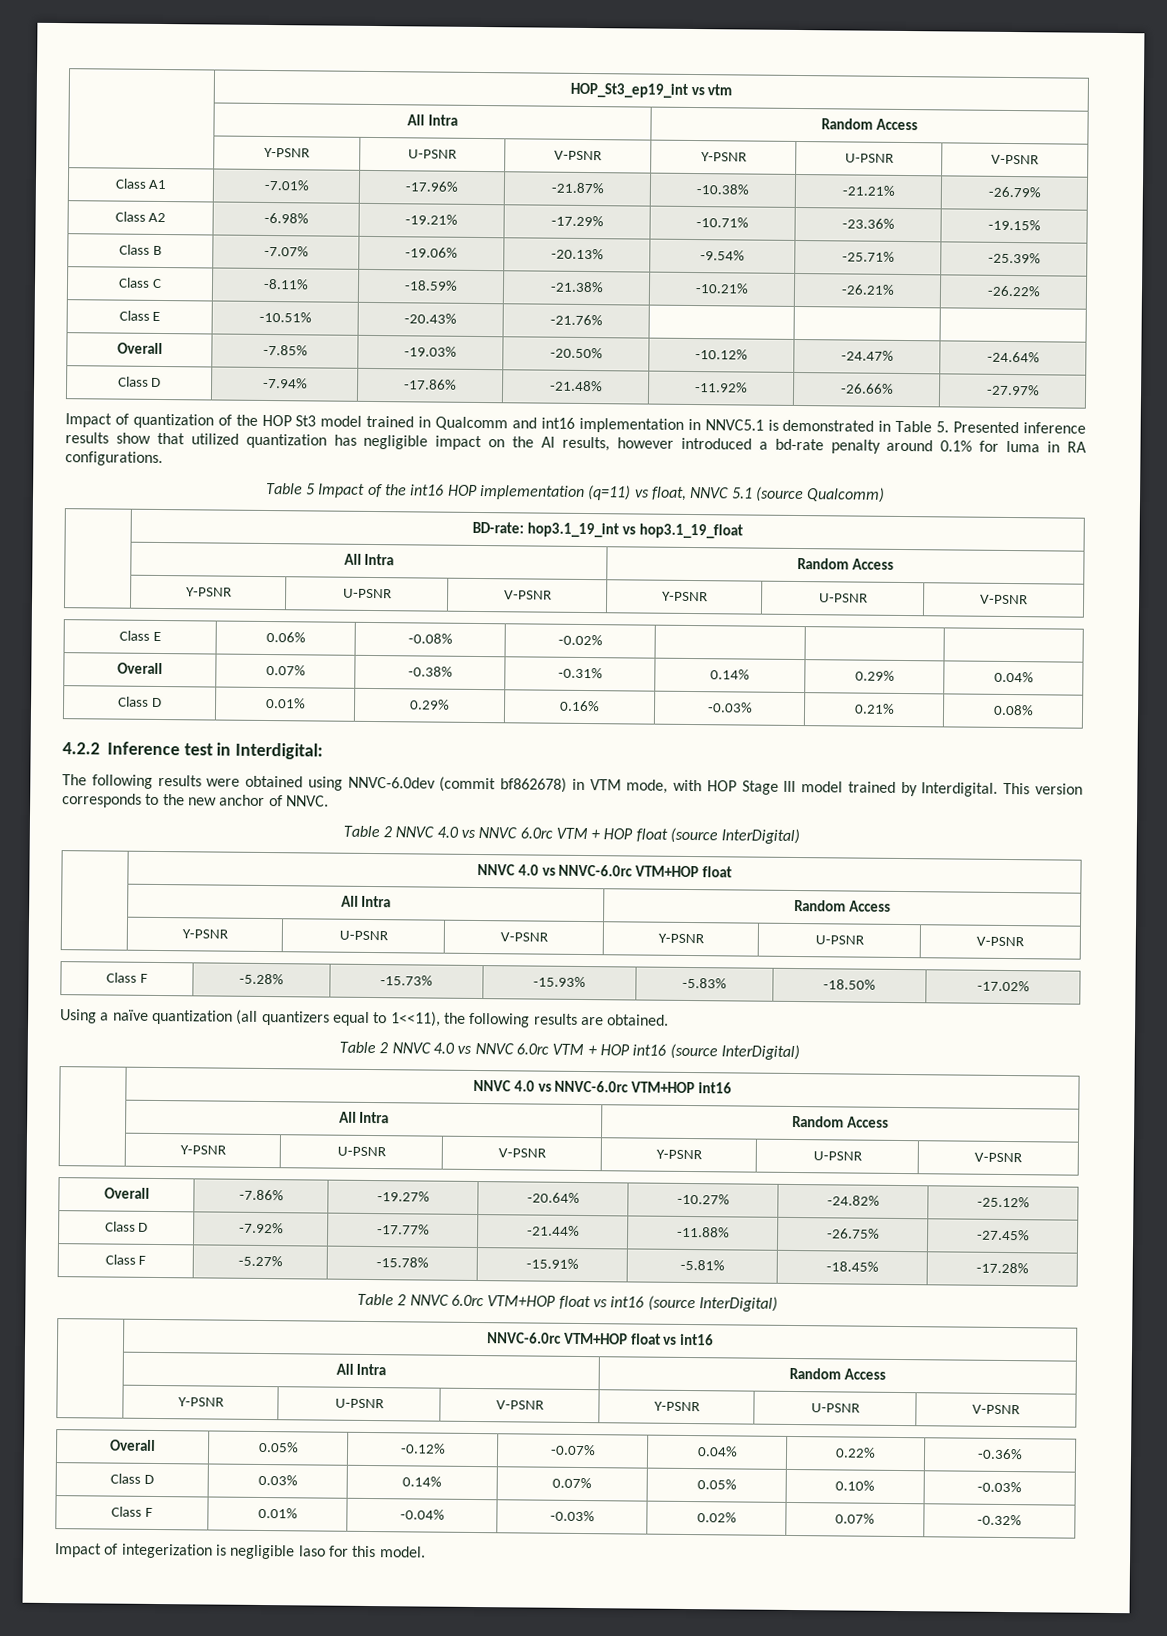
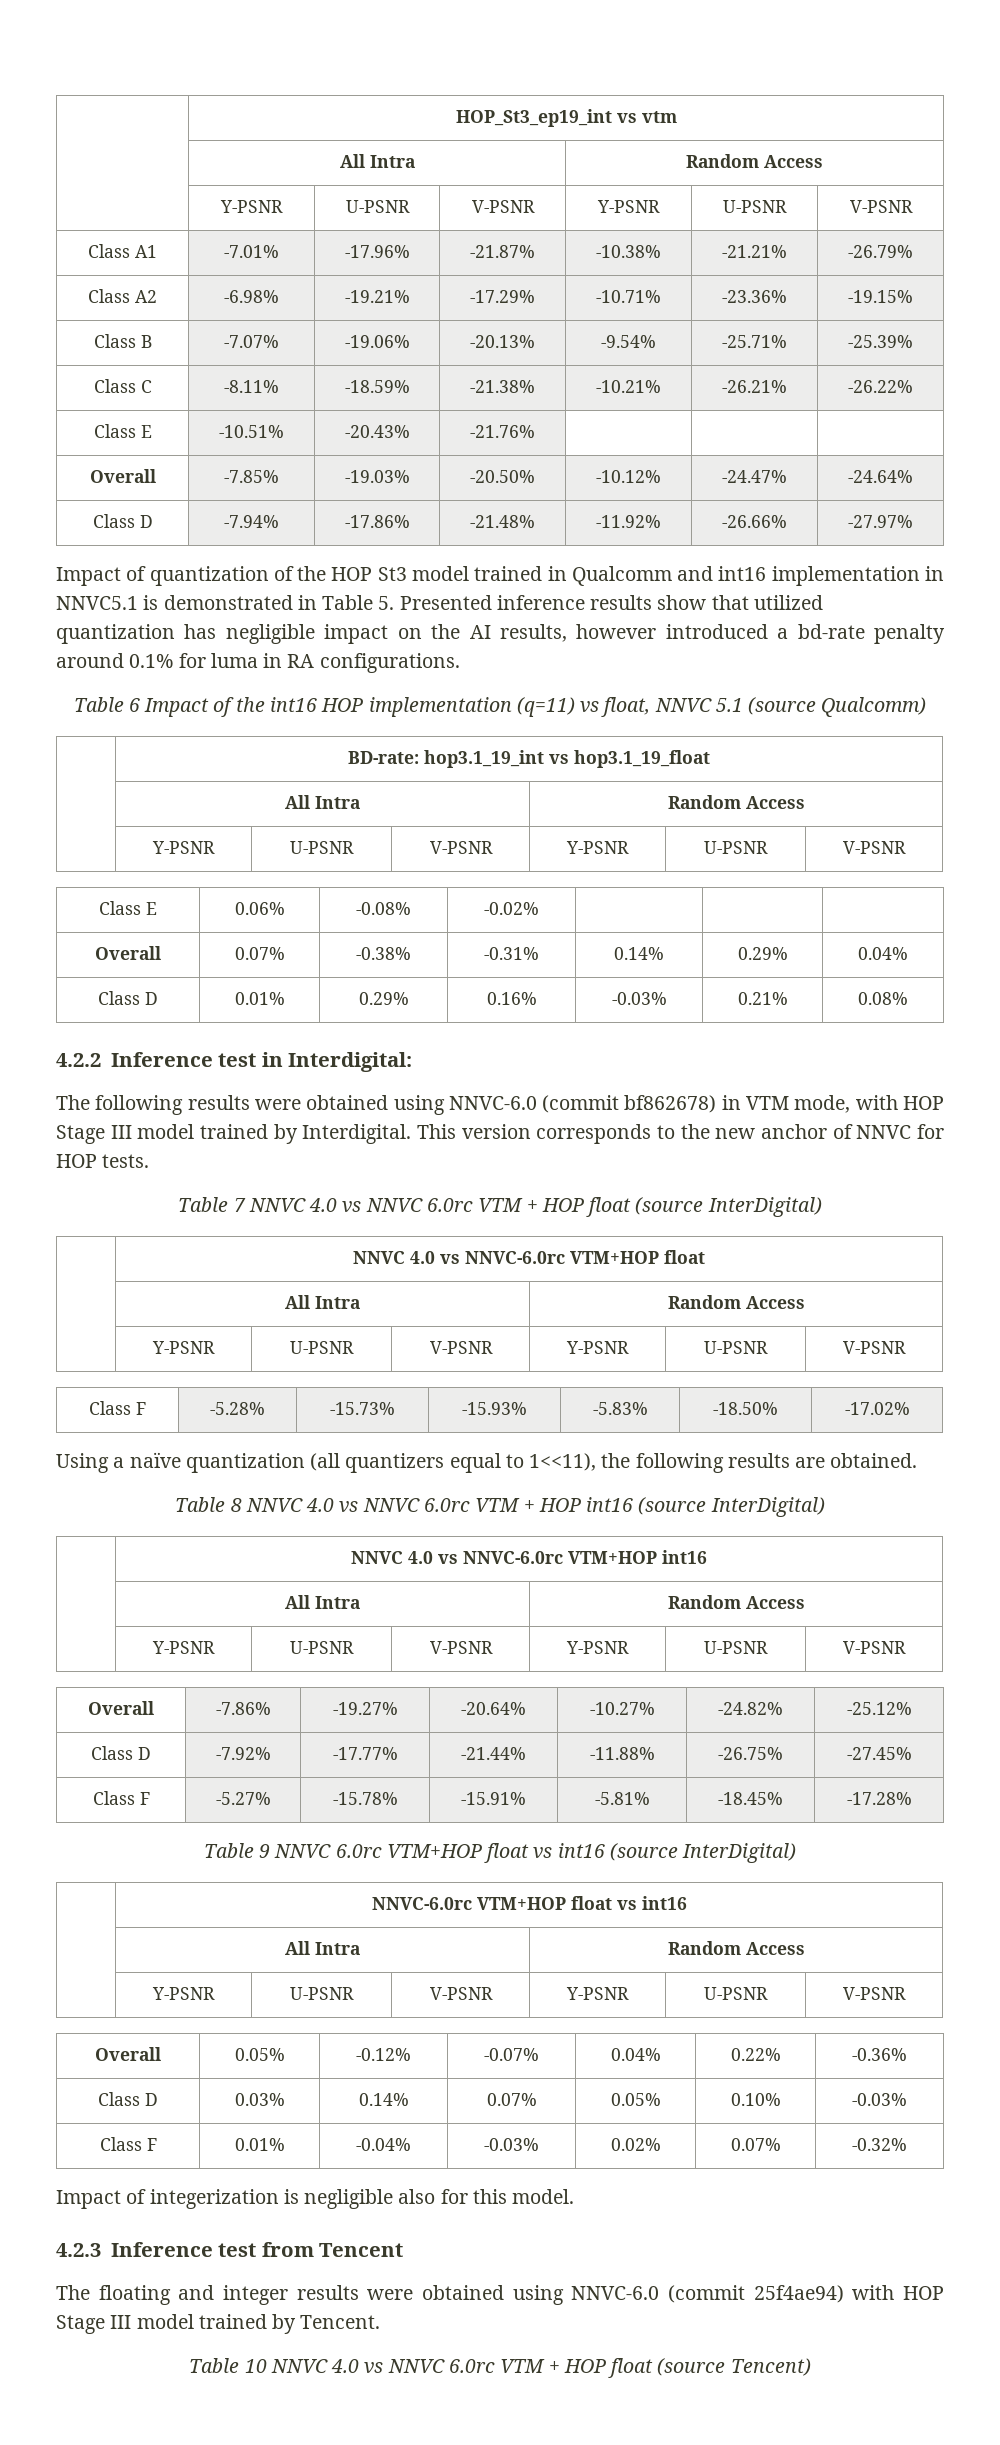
- Table 5 Impact of the int16 HOP implementation (q=11) vs float, NNVC 5.1 (source Qualcomm)
+ Table 6 Impact of the int16 HOP implementation (q=11) vs float, NNVC 5.1 (source Qualcomm)
- The following results were obtained using NNVC-6.0dev (commit bf862678) in VTM mode, with HOP Stage III model trained by Interdigital.
+ The following results were obtained using NNVC-6.0 (commit bf862678) in VTM mode, with HOP Stage III model trained by Interdigital.
- This version corresponds to the new anchor of NNVC.
- Table 2 NNVC 4.0 vs NNVC 6.0rc VTM + HOP float (source InterDigital)
+ This version corresponds to the new anchor of NNVC for HOP tests.
+ Table 7 NNVC 4.0 vs NNVC 6.0rc VTM + HOP float (source InterDigital)
- Table 2 NNVC 4.0 vs NNVC 6.0rc VTM + HOP int16 (source InterDigital)
+ Table 8 NNVC 4.0 vs NNVC 6.0rc VTM + HOP int16 (source InterDigital)
- Table 2 NNVC 6.0rc VTM+HOP float vs int16 (source InterDigital)
+ Table 9 NNVC 6.0rc VTM+HOP float vs int16 (source InterDigital)
- Impact of integerization is negligible laso for this model.
+ Impact of integerization is negligible also for this model.
+ 4.2.3 Inference test from Tencent
+ The floating and integer results were obtained using NNVC-6.0 (commit 25f4ae94) with HOP Stage III model trained by Tencent.
+ Table 10 NNVC 4.0 vs NNVC 6.0rc VTM + HOP float (source Tencent)

